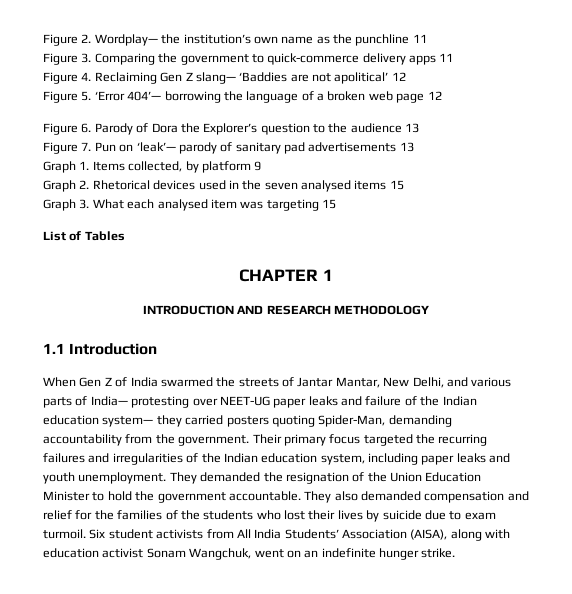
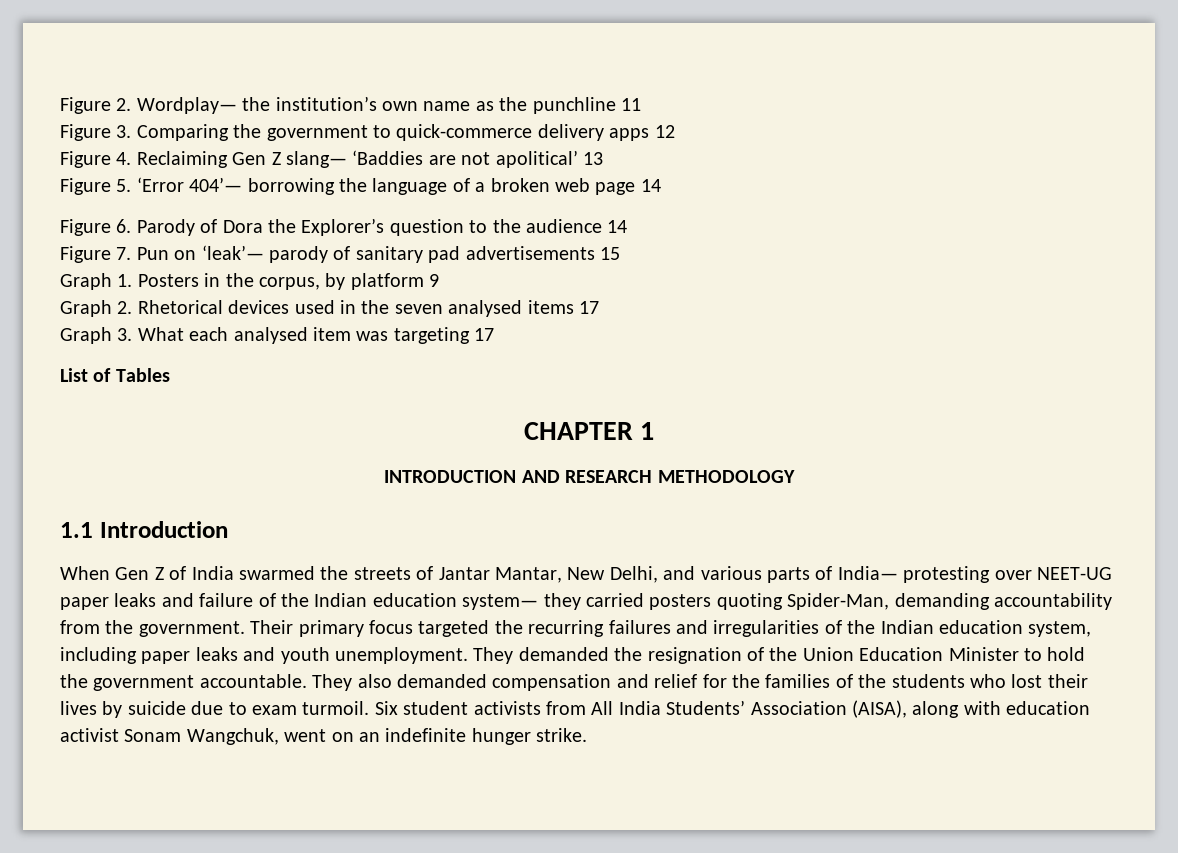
- Figure 3. Comparing the government to quick-commerce delivery apps 11
+ Figure 3. Comparing the government to quick-commerce delivery apps 12
- Figure 4. Reclaiming Gen Z slang— ‘Baddies are not apolitical’ 12
+ Figure 4. Reclaiming Gen Z slang— ‘Baddies are not apolitical’ 13
- Figure 5. ‘Error 404’— borrowing the language of a broken web page 12
+ Figure 5. ‘Error 404’— borrowing the language of a broken web page 14
- Figure 6. Parody of Dora the Explorer’s question to the audience 13
+ Figure 6. Parody of Dora the Explorer’s question to the audience 14
- Figure 7. Pun on ‘leak’— parody of sanitary pad advertisements 13
+ Figure 7. Pun on ‘leak’— parody of sanitary pad advertisements 15
- Graph 1. Items collected, by platform 9
+ Graph 1. Posters in the corpus, by platform 9
- Graph 2. Rhetorical devices used in the seven analysed items 15
+ Graph 2. Rhetorical devices used in the seven analysed items 17
- Graph 3. What each analysed item was targeting 15
+ Graph 3. What each analysed item was targeting 17

